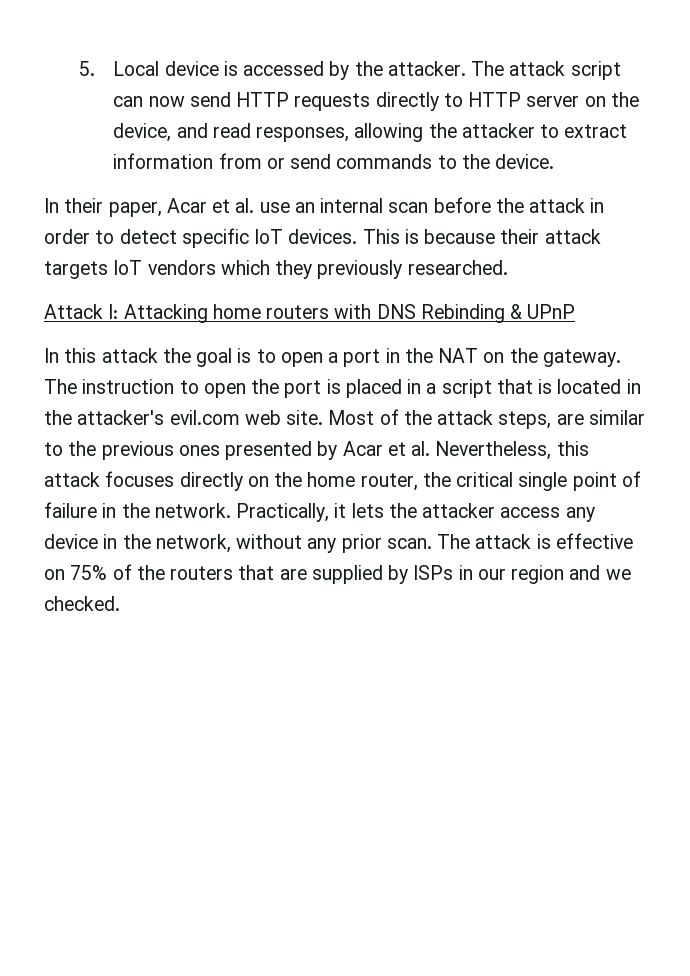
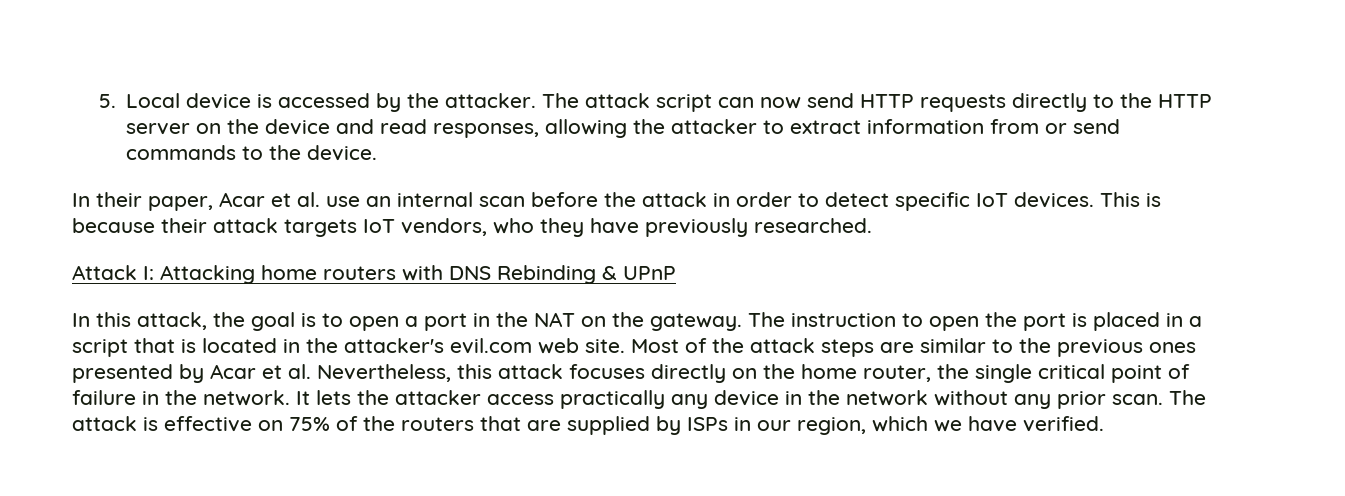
- The attack script can now send HTTP requests directly to HTTP server on the device, and read responses, allowing the attacker to extract information from or send commands to the device.
+ The attack script can now send HTTP requests directly to the HTTP server on the device and read responses, allowing the attacker to extract information from or send commands to the device.
- This is because their attack targets IoT vendors which they previously researched.
+ This is because their attack targets IoT vendors, who they have previously researched.
- In this attack the goal is to open a port in the NAT on the gateway.
+ In this attack, the goal is to open a port in the NAT on the gateway.
- Most of the attack steps, are similar to the previous ones presented by Acar et al. Nevertheless, this attack focuses directly on the home router, the critical single point of failure in the network.
+ Most of the attack steps are similar to the previous ones presented by Acar et al. Nevertheless, this attack focuses directly on the home router, the single critical point of failure in the network.
- Practically, it lets the attacker access any device in the network, without any prior scan.
+ It lets the attacker access practically any device in the network without any prior scan.
- The attack is effective on 75% of the routers that are supplied by ISPs in our region and we checked.
+ The attack is effective on 75% of the routers that are supplied by ISPs in our region, which we have verified.

